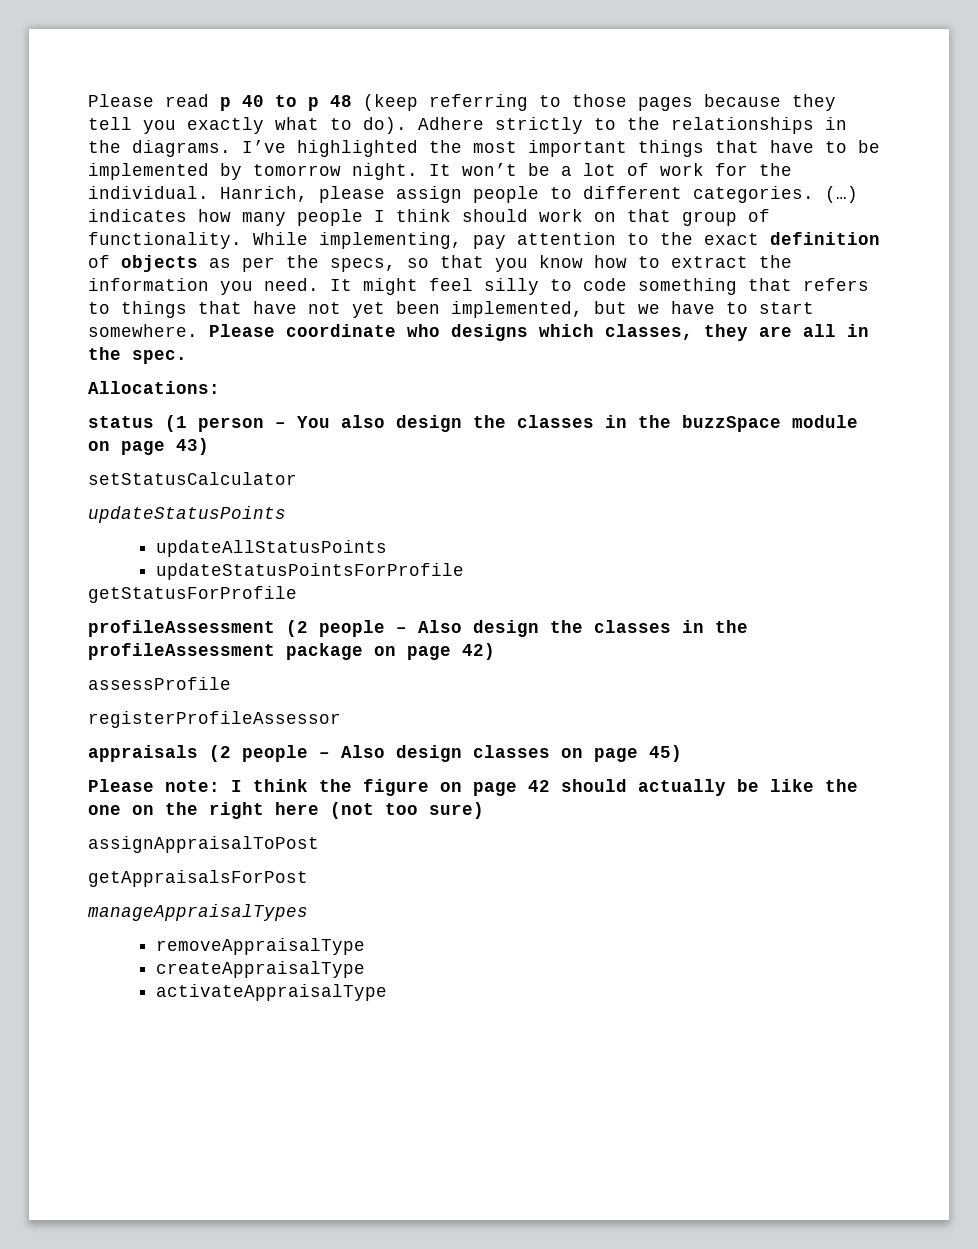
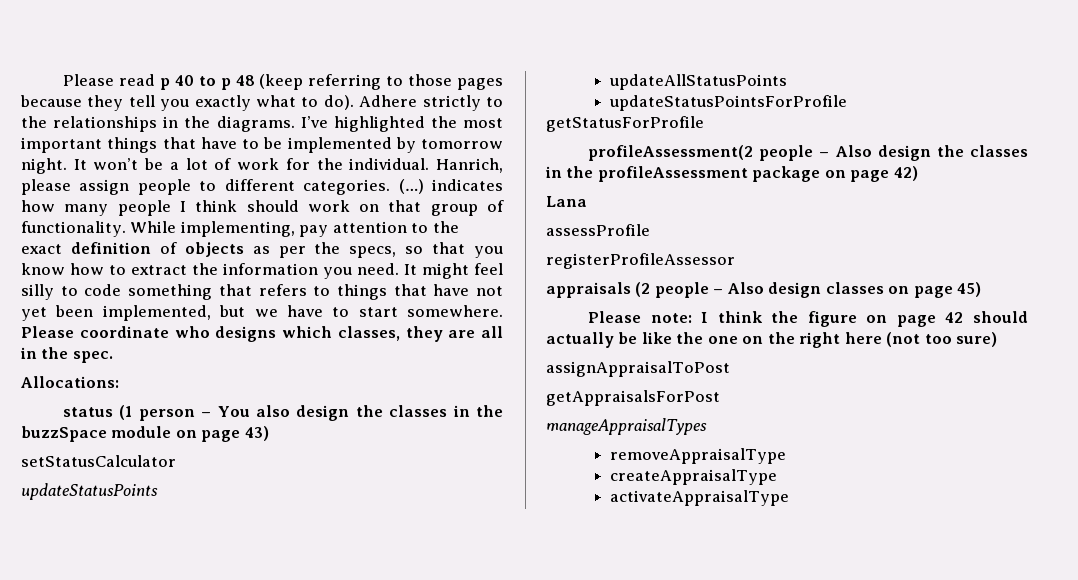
- profileAssessment (2 people – Also design the classes in the profileAssessment package on page 42)
+ profileAssessment(2 people – Also design the classes in the profileAssessment package on page 42)
+ Lana

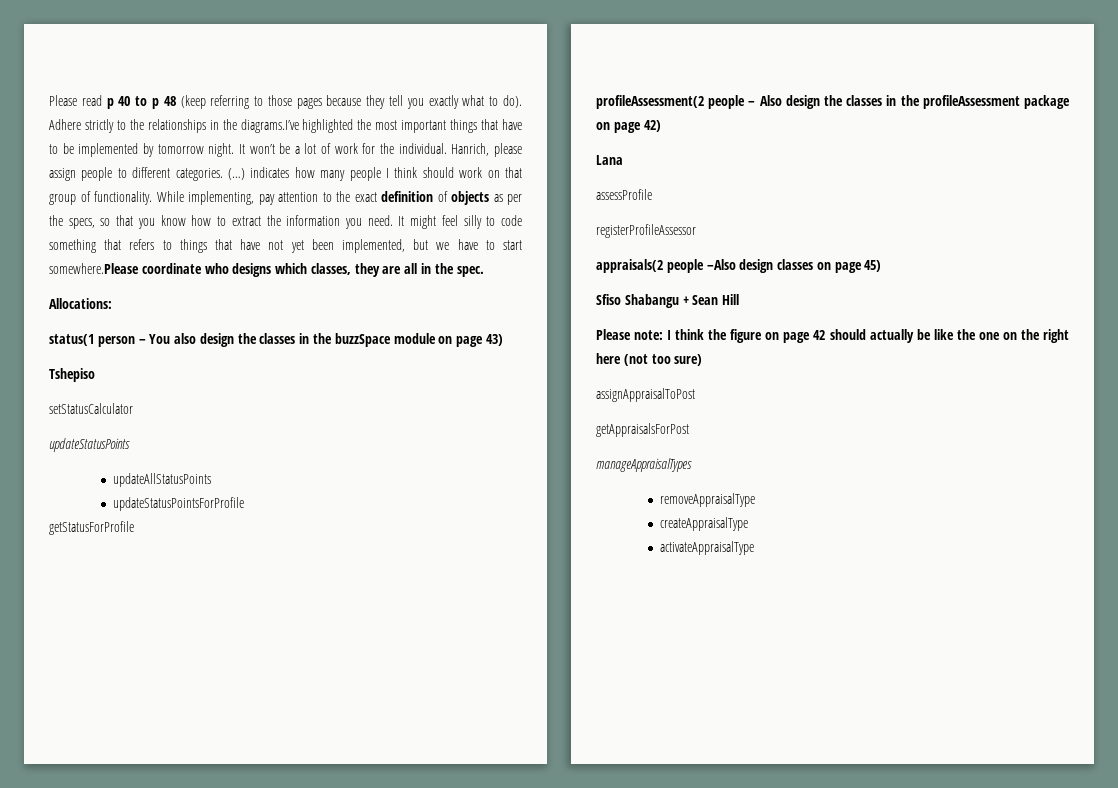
- Adhere strictly to the relationships in the diagrams. I’ve highlighted the most important things that have to be implemented by tomorrow night.
+ Adhere strictly to the relationships in the diagrams.I’ve highlighted the most important things that have to be implemented by tomorrow night.
- It might feel silly to code something that refers to things that have not yet been implemented, but we have to start somewhere. Please coordinate who designs which classes, they are all in the spec.
+ It might feel silly to code something that refers to things that have not yet been implemented, but we have to start somewhere.Please coordinate who designs which classes, they are all in the spec.
- status (1 person – You also design the classes in the buzzSpace module on page 43)
+ status(1 person – You also design the classes in the buzzSpace module on page 43)
+ Tshepiso
- appraisals (2 people – Also design classes on page 45)
+ appraisals(2 people –Also design classes on page 45)
+ Sfiso Shabangu + Sean Hill

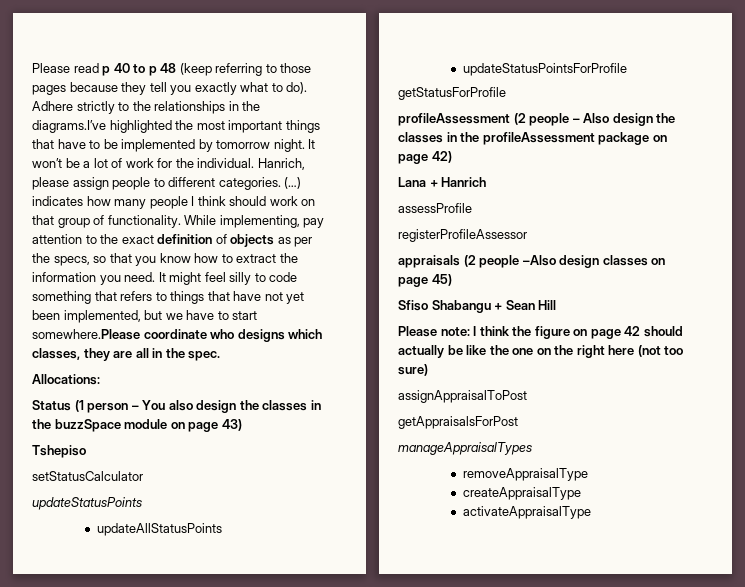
- status(1 person – You also design the classes in the buzzSpace module on page 43)
+ Status (1 person – You also design the classes in the buzzSpace module on page 43)
- profileAssessment(2 people – Also design the classes in the profileAssessment package on page 42)
+ profileAssessment (2 people – Also design the classes in the profileAssessment package on page 42)
- Lana
+ Lana + Hanrich
- appraisals(2 people –Also design classes on page 45)
+ appraisals (2 people –Also design classes on page 45)

